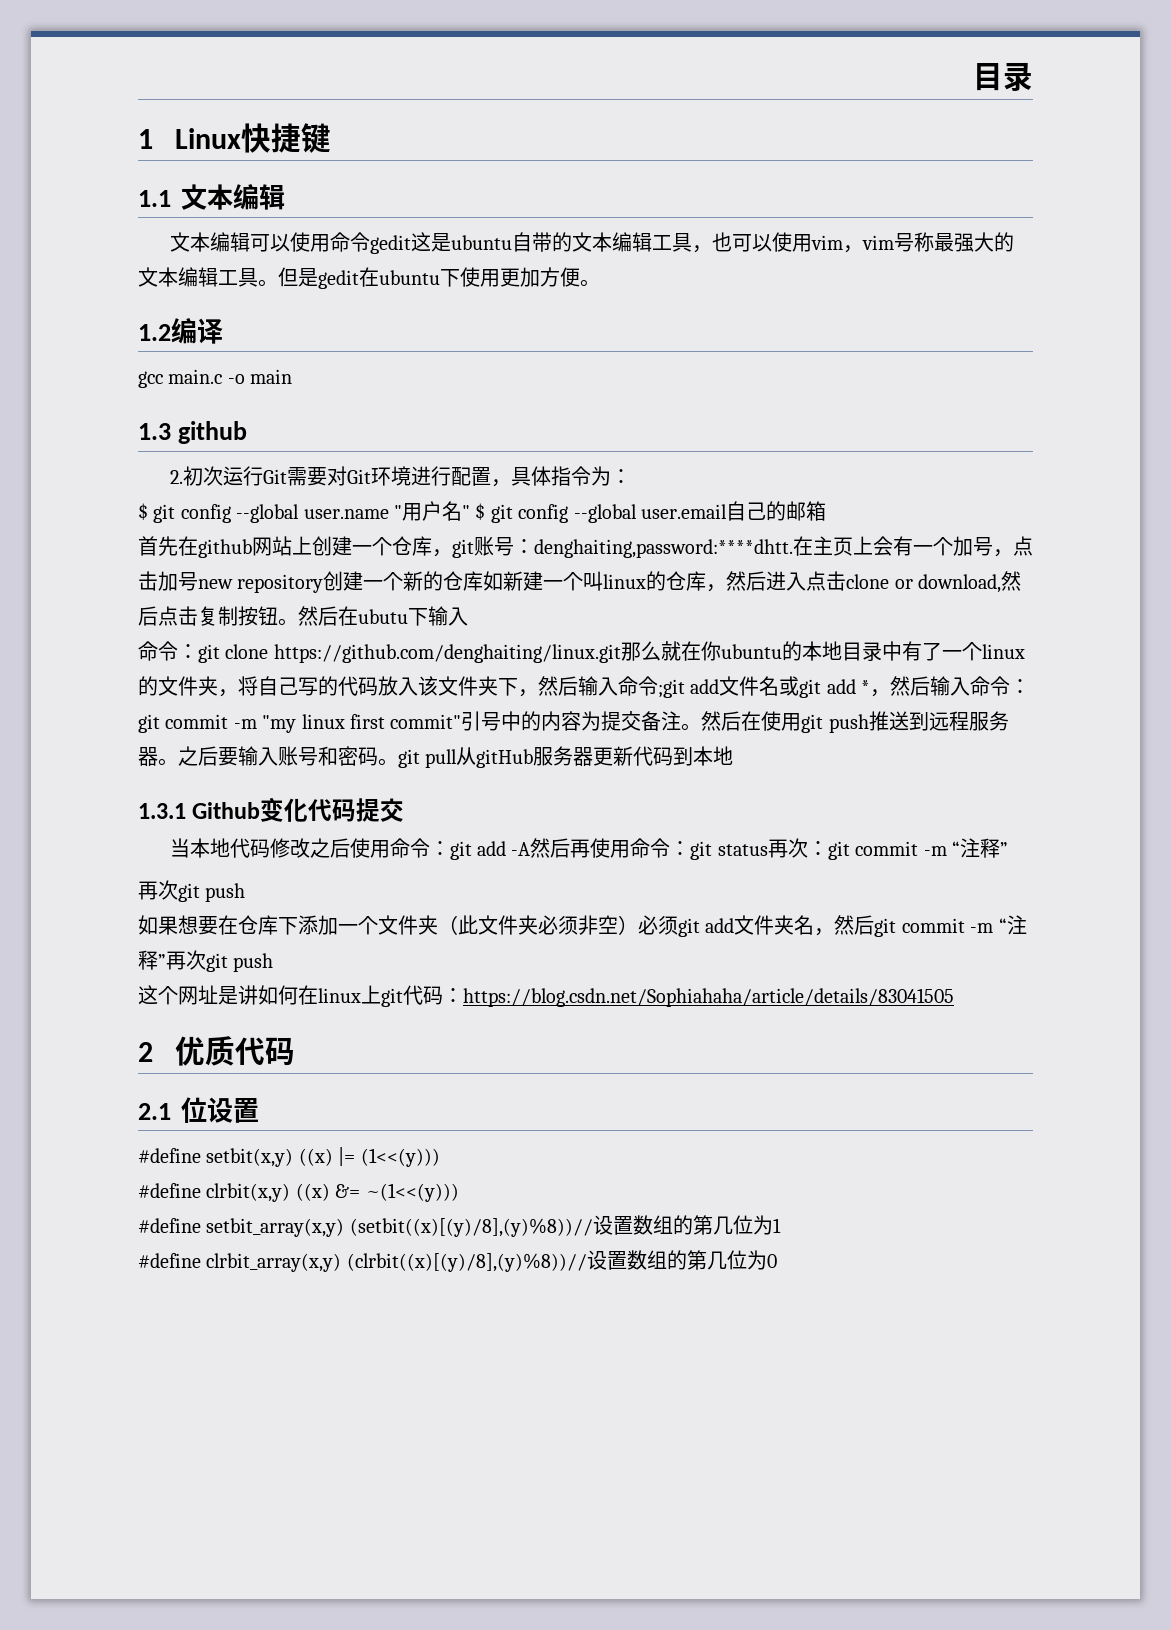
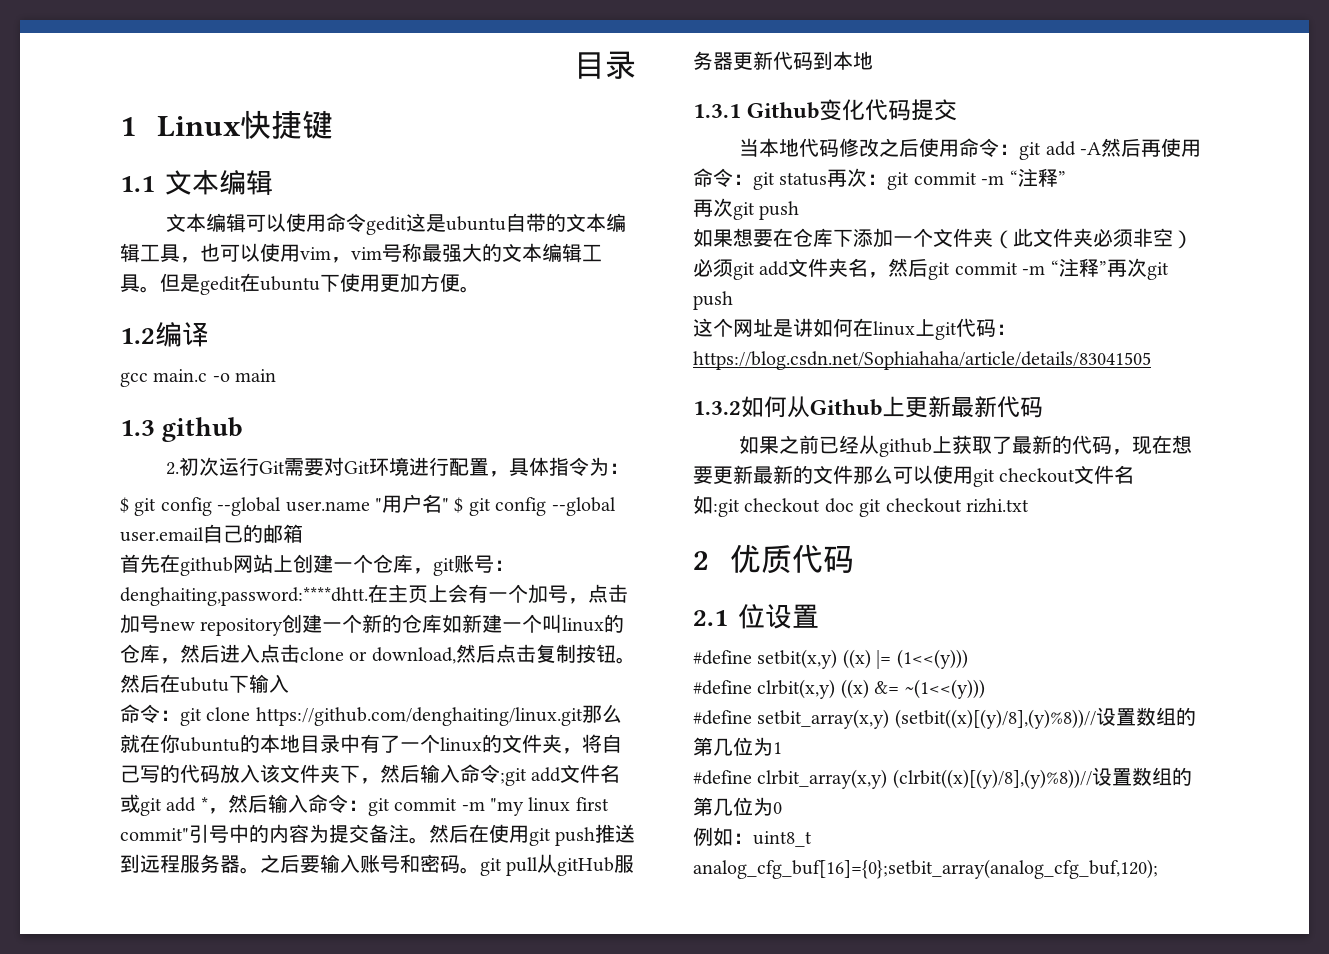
+ 1.3.2如何从Github上更新最新代码
+ 如果之前已经从github上获取了最新的代码，现在想要更新最新的文件那么可以使用git checkout文件名
+ 如:git checkout doc git checkout rizhi.txt
+ 例如：uint8_t analog_cfg_buf[16]={0};setbit_array(analog_cfg_buf,120);

